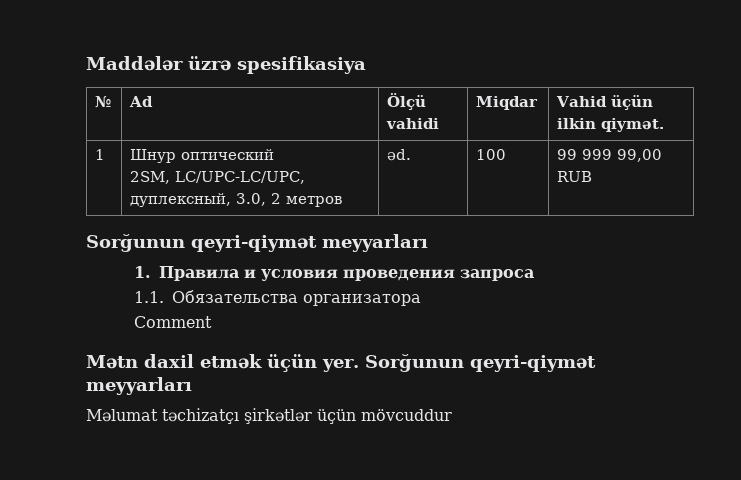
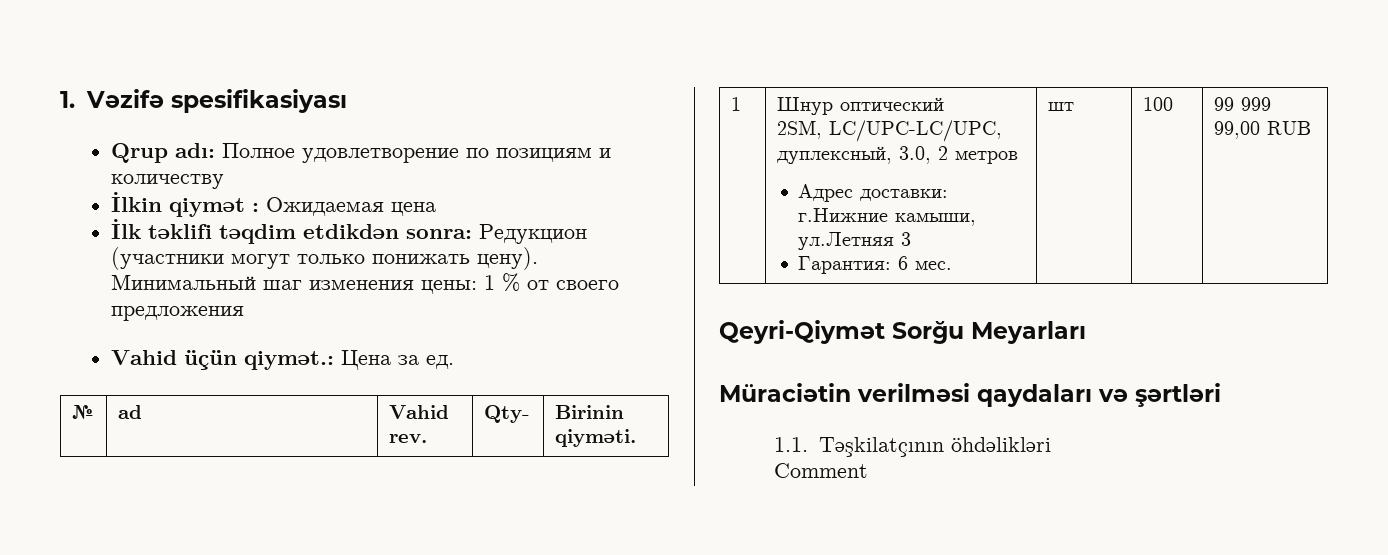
- Maddələr üzrə spesifikasiya
- № | Ad | Ölçü vahidi | Miqdar | Vahid üçün ilkin qiymət.
+ 1. Vəzifə spesifikasiyası
+ Qrup adı: Полное удовлетворение по позициям и количеству
+ İlkin qiymət : Ожидаемая цена
+ İlk təklifi təqdim etdikdən sonra: Редукцион (участники могут только понижать цену). Минимальный шаг изменения цены: 1 % от своего предложения
+ Vahid üçün qiymət.: Цена за ед.
+ № | ad | Vahid rev. | Qty- | Birinin qiyməti.
  1 | Шнур оптический
- 2SM, LC/UPC-LC/UPC, дуплексный, 3.0, 2 метров | əd. | 100 | 99 999 99,00 RUB
- Sorğunun qeyri-qiymət meyyarları
- 1. Правила и условия проведения запроса
- 1.1. Обязательства организатора
+ 2SM, LC/UPC-LC/UPC, дуплексный, 3.0, 2 метров
+ Адрес доставки: г.Нижние камыши, ул.Летняя 3
+ Гарантия: 6 мес. | шт | 100 | 99 999 99,00 RUB
+ Qeyri-Qiymət Sorğu Meyarları
+ Müraciətin verilməsi qaydaları və şərtləri
+ 1.1. Təşkilatçının öhdəlikləri
  Comment
- Mətn daxil etmək üçün yer. Sorğunun qeyri-qiymət meyyarları
- Məlumat təchizatçı şirkətlər üçün mövcuddur

